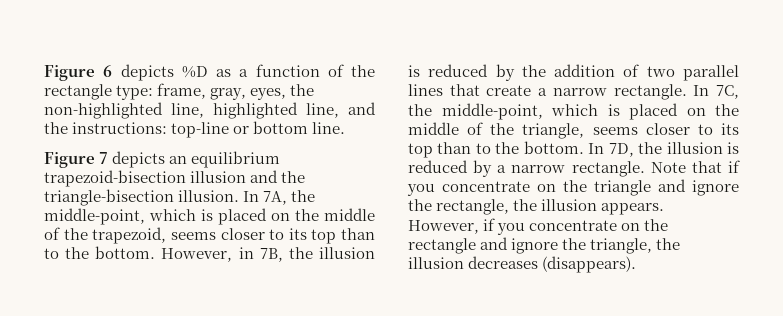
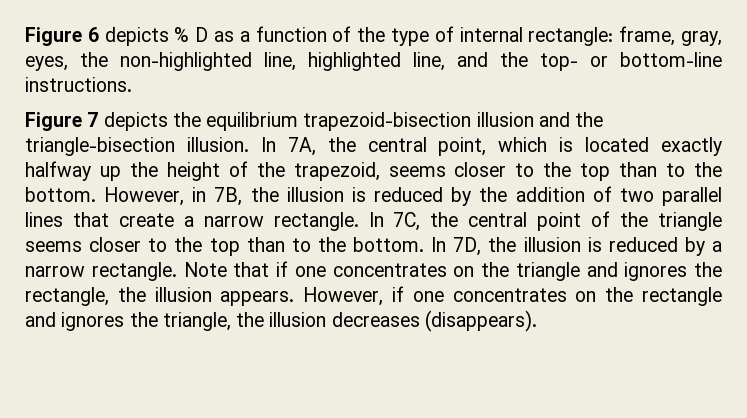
- Figure 6 depicts %D as a function of the rectangle type: frame, gray, eyes, the non-highlighted line, highlighted line, and the instructions: top-line or bottom line.
+ Figure 6 depicts % D as a function of the type of internal rectangle: frame, gray, eyes, the non-highlighted line, highlighted line, and the top- or bottom-line instructions.
- Figure 7 depicts an equilibrium trapezoid-bisection illusion and the triangle-bisection illusion.
+ Figure 7 depicts the equilibrium trapezoid-bisection illusion and the triangle-bisection illusion.
- In 7A, the middle-point, which is placed on the middle of the trapezoid, seems closer to its top than to the bottom.
+ In 7A, the central point, which is located exactly halfway up the height of the trapezoid, seems closer to the top than to the bottom.
- In 7C, the middle-point, which is placed on the middle of the triangle, seems closer to its top than to the bottom.
+ In 7C, the central point of the triangle seems closer to the top than to the bottom.
- Note that if you concentrate on the triangle and ignore the rectangle, the illusion appears.
+ Note that if one concentrates on the triangle and ignores the rectangle, the illusion appears.
- However, if you concentrate on the rectangle and ignore the triangle, the illusion decreases (disappears).
+ However, if one concentrates on the rectangle and ignores the triangle, the illusion decreases (disappears).

